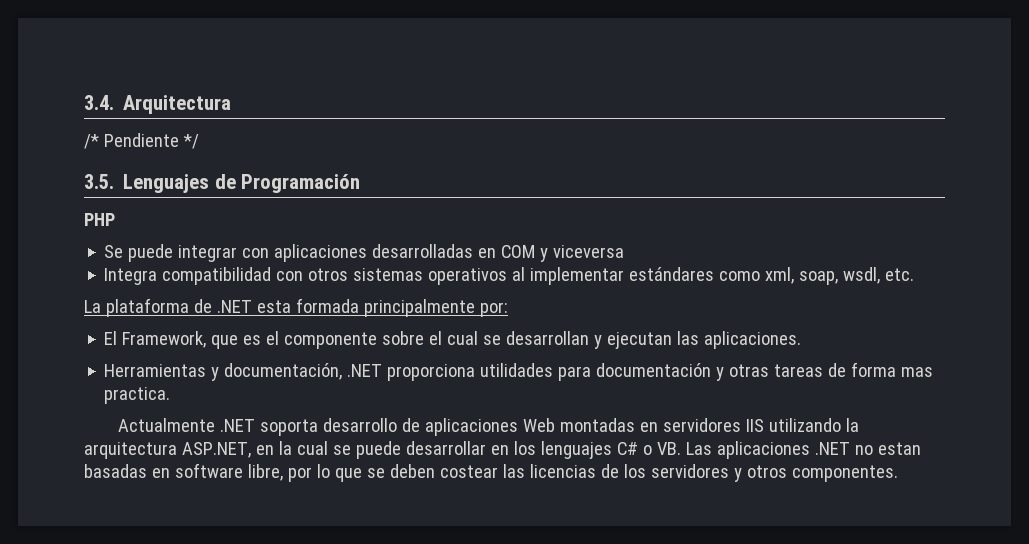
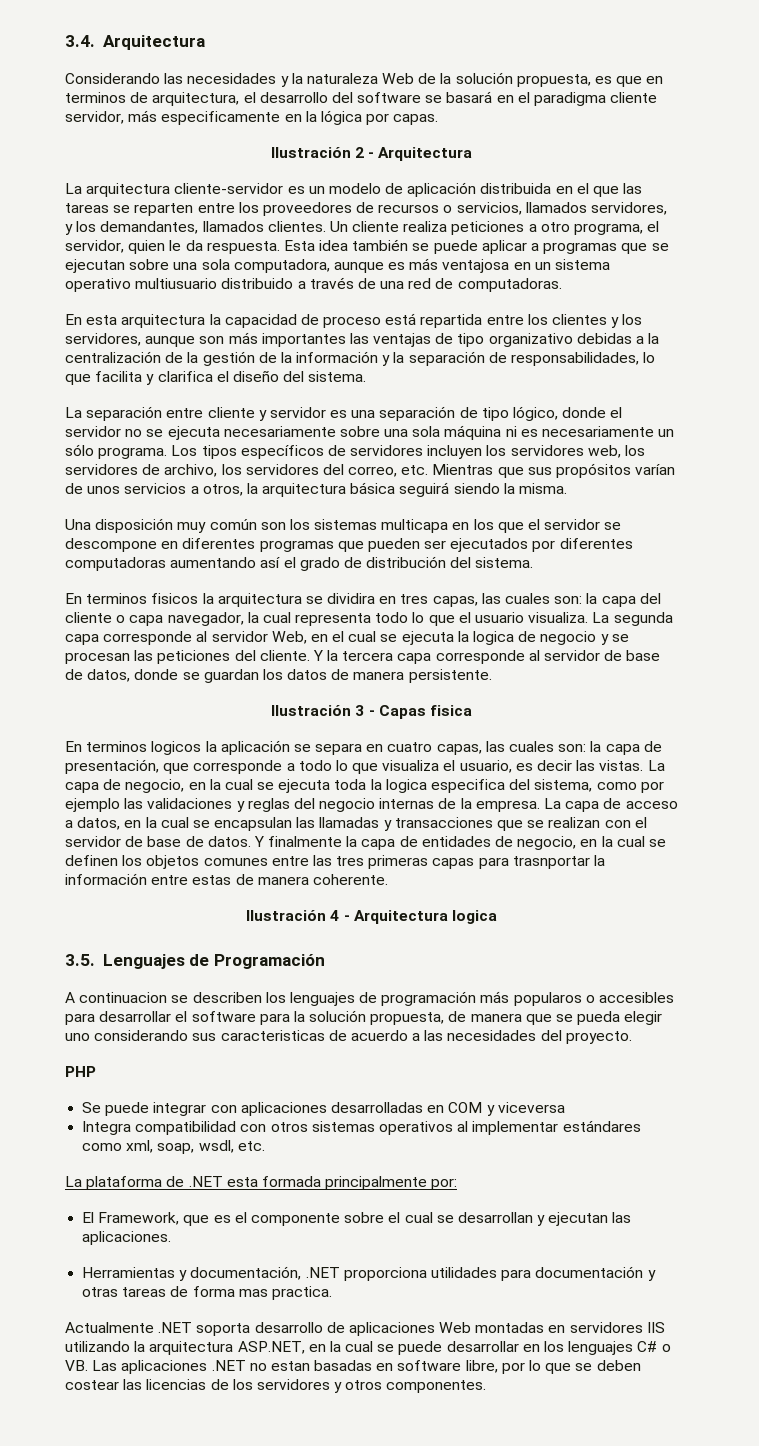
- /* Pendiente */
+ Considerando las necesidades y la naturaleza Web de la solución propuesta, es que en terminos de arquitectura, el desarrollo del software se basará en el paradigma cliente servidor, más especificamente en la lógica por capas.
+ Ilustración 2 - Arquitectura
+ La arquitectura cliente-servidor es un modelo de aplicación distribuida en el que las tareas se reparten entre los proveedores de recursos o servicios, llamados servidores, y los demandantes, llamados clientes. Un cliente realiza peticiones a otro programa, el servidor, quien le da respuesta. Esta idea también se puede aplicar a programas que se ejecutan sobre una sola computadora, aunque es más ventajosa en un sistema operativo multiusuario distribuido a través de una red de computadoras.
+ En esta arquitectura la capacidad de proceso está repartida entre los clientes y los servidores, aunque son más importantes las ventajas de tipo organizativo debidas a la centralización de la gestión de la información y la separación de responsabilidades, lo que facilita y clarifica el diseño del sistema.
+ La separación entre cliente y servidor es una separación de tipo lógico, donde el servidor no se ejecuta necesariamente sobre una sola máquina ni es necesariamente un sólo programa. Los tipos específicos de servidores incluyen los servidores web, los servidores de archivo, los servidores del correo, etc. Mientras que sus propósitos varían de unos servicios a otros, la arquitectura básica seguirá siendo la misma.
+ Una disposición muy común son los sistemas multicapa en los que el servidor se descompone en diferentes programas que pueden ser ejecutados por diferentes computadoras aumentando así el grado de distribución del sistema.
+ En terminos fisicos la arquitectura se dividira en tres capas, las cuales son: la capa del cliente o capa navegador, la cual representa todo lo que el usuario visualiza. La segunda capa corresponde al servidor Web, en el cual se ejecuta la logica de negocio y se procesan las peticiones del cliente. Y la tercera capa corresponde al servidor de base de datos, donde se guardan los datos de manera persistente.
+ Ilustración 3 - Capas fisica
+ En terminos logicos la aplicación se separa en cuatro capas, las cuales son: la capa de presentación, que corresponde a todo lo que visualiza el usuario, es decir las vistas. La capa de negocio, en la cual se ejecuta toda la logica especifica del sistema, como por ejemplo las validaciones y reglas del negocio internas de la empresa. La capa de acceso a datos, en la cual se encapsulan las llamadas y transacciones que se realizan con el servidor de base de datos. Y finalmente la capa de entidades de negocio, en la cual se definen los objetos comunes entre las tres primeras capas para trasnportar la información entre estas de manera coherente.
+ Ilustración 4 - Arquitectura logica
  3.5. Lenguajes de Programación
+ A continuacion se describen los lenguajes de programación más popularos o accesibles para desarrollar el software para la solución propuesta, de manera que se pueda elegir uno considerando sus caracteristicas de acuerdo a las necesidades del proyecto.

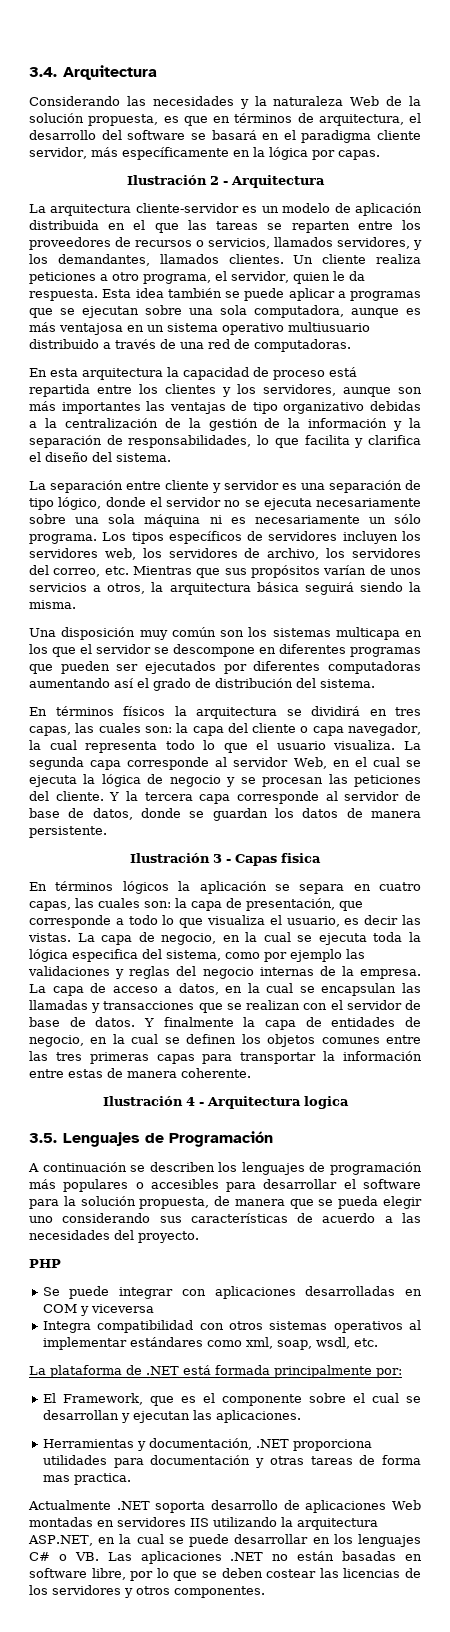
- Considerando las necesidades y la naturaleza Web de la solución propuesta, es que en terminos de arquitectura, el desarrollo del software se basará en el paradigma cliente servidor, más especificamente en la lógica por capas.
+ Considerando las necesidades y la naturaleza Web de la solución propuesta, es que en términos de arquitectura, el desarrollo del software se basará en el paradigma cliente servidor, más específicamente en la lógica por capas.
- En terminos fisicos la arquitectura se dividira en tres capas, las cuales son: la capa del cliente o capa navegador, la cual representa todo lo que el usuario visualiza.
+ En términos físicos la arquitectura se dividirá en tres capas, las cuales son: la capa del cliente o capa navegador, la cual representa todo lo que el usuario visualiza.
- La segunda capa corresponde al servidor Web, en el cual se ejecuta la logica de negocio y se procesan las peticiones del cliente.
+ La segunda capa corresponde al servidor Web, en el cual se ejecuta la lógica de negocio y se procesan las peticiones del cliente.
- En terminos logicos la aplicación se separa en cuatro capas, las cuales son: la capa de presentación, que corresponde a todo lo que visualiza el usuario, es decir las vistas.
+ En términos lógicos la aplicación se separa en cuatro capas, las cuales son: la capa de presentación, que corresponde a todo lo que visualiza el usuario, es decir las vistas.
- La capa de negocio, en la cual se ejecuta toda la logica especifica del sistema, como por ejemplo las validaciones y reglas del negocio internas de la empresa.
+ La capa de negocio, en la cual se ejecuta toda la lógica especifica del sistema, como por ejemplo las validaciones y reglas del negocio internas de la empresa.
- Y finalmente la capa de entidades de negocio, en la cual se definen los objetos comunes entre las tres primeras capas para trasnportar la información entre estas de manera coherente.
+ Y finalmente la capa de entidades de negocio, en la cual se definen los objetos comunes entre las tres primeras capas para transportar la información entre estas de manera coherente.
- A continuacion se describen los lenguajes de programación más popularos o accesibles para desarrollar el software para la solución propuesta, de manera que se pueda elegir uno considerando sus caracteristicas de acuerdo a las necesidades del proyecto.
+ A continuación se describen los lenguajes de programación más populares o accesibles para desarrollar el software para la solución propuesta, de manera que se pueda elegir uno considerando sus características de acuerdo a las necesidades del proyecto.
- La plataforma de .NET esta formada principalmente por:
+ La plataforma de .NET está formada principalmente por:
- Actualmente .NET soporta desarrollo de aplicaciones Web montadas en servidores IIS utilizando la arquitectura ASP.NET, en la cual se puede desarrollar en los lenguajes C# o VB. Las aplicaciones .NET no estan basadas en software libre, por lo que se deben costear las licencias de los servidores y otros componentes.
+ Actualmente .NET soporta desarrollo de aplicaciones Web montadas en servidores IIS utilizando la arquitectura ASP.NET, en la cual se puede desarrollar en los lenguajes C# o VB. Las aplicaciones .NET no están basadas en software libre, por lo que se deben costear las licencias de los servidores y otros componentes.

